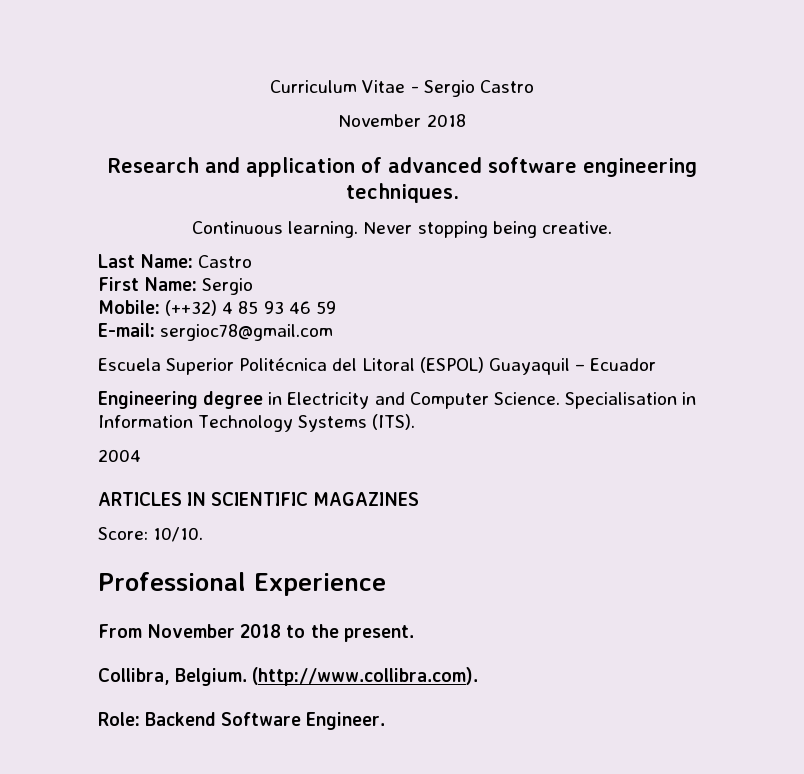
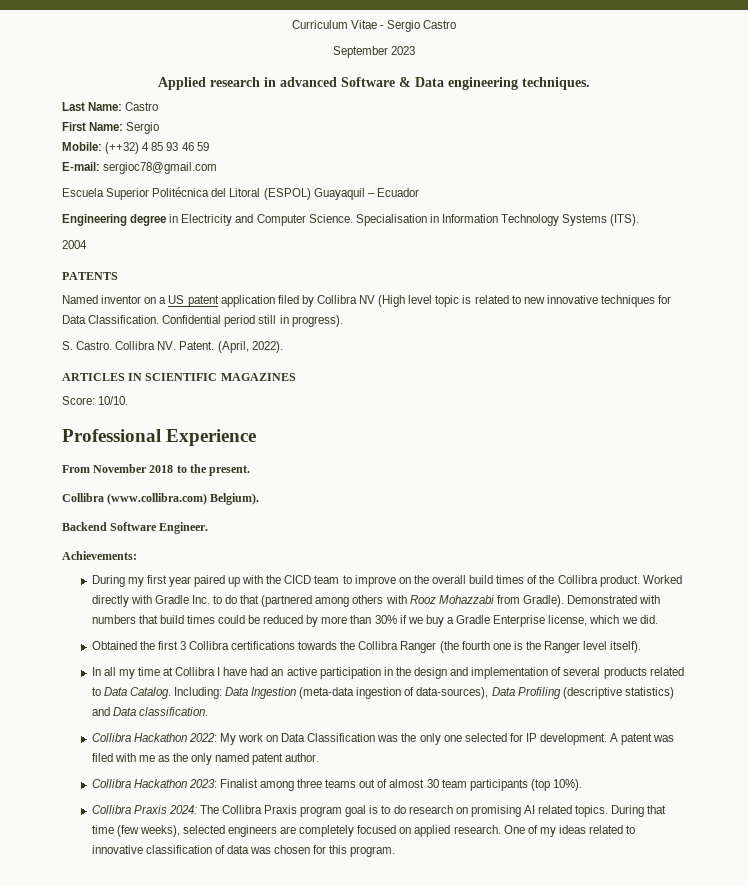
  Curriculum Vitae - Sergio Castro
- November 2018
- Research and application of advanced software engineering techniques.
- Continuous learning. Never stopping being creative.
+ September 2023
+ Applied research in advanced Software & Data engineering techniques.
+ PATENTS
+ Named inventor on a US patent application filed by Collibra NV (High level topic is related to new innovative techniques for Data Classification. Confidential period still in progress).
+ S. Castro. Collibra NV. Patent. (April, 2022).
- Collibra, Belgium. (http://www.collibra.com).
- Role: Backend Software Engineer.
+ Collibra (www.collibra.com) Belgium).
+ Backend Software Engineer.
+ Achievements:
+ During my first year paired up with the CICD team to improve on the overall build times of the Collibra product. Worked directly with Gradle Inc. to do that (partnered among others with Rooz Mohazzabi from Gradle). Demonstrated with numbers that build times could be reduced by more than 30% if we buy a Gradle Enterprise license, which we did.
+ Obtained the first 3 Collibra certifications towards the Collibra Ranger (the fourth one is the Ranger level itself).
+ In all my time at Collibra I have had an active participation in the design and implementation of several products related to Data Catalog. Including: Data Ingestion (meta-data ingestion of data-sources), Data Profiling (descriptive statistics) and Data classification.
+ Collibra Hackathon 2022: My work on Data Classification was the only one selected for IP development. A patent was filed with me as the only named patent author.
+ Collibra Hackathon 2023: Finalist among three teams out of almost 30 team participants (top 10%).
+ Collibra Praxis 2024: The Collibra Praxis program goal is to do research on promising AI related topics. During that time (few weeks), selected engineers are completely focused on applied research. One of my ideas related to innovative classification of data was chosen for this program.

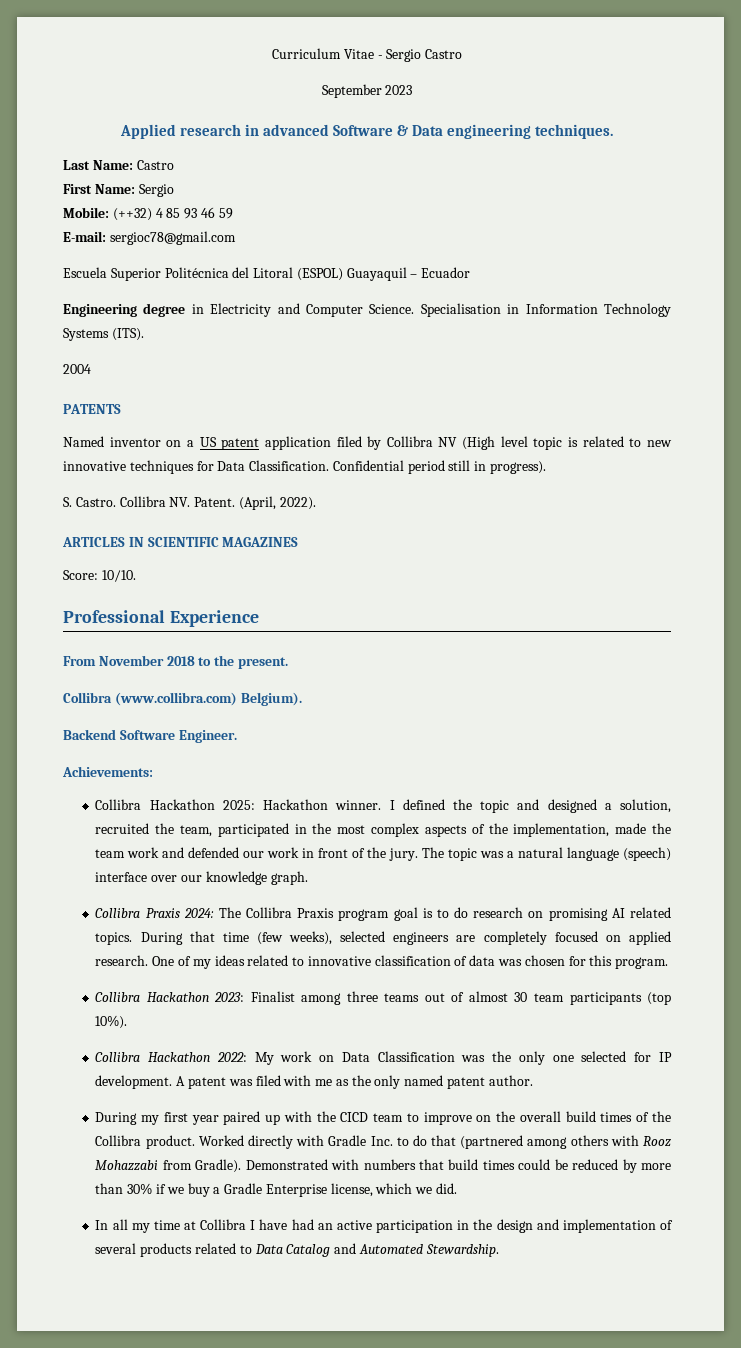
+ Collibra Hackathon 2025: Hackathon winner. I defined the topic and designed a solution, recruited the team, participated in the most complex aspects of the implementation, made the team work and defended our work in front of the jury. The topic was a natural language (speech) interface over our knowledge graph.
+ Collibra Praxis 2024: The Collibra Praxis program goal is to do research on promising AI related topics. During that time (few weeks), selected engineers are completely focused on applied research. One of my ideas related to innovative classification of data was chosen for this program.
+ Collibra Hackathon 2023: Finalist among three teams out of almost 30 team participants (top 10%).
+ Collibra Hackathon 2022: My work on Data Classification was the only one selected for IP development. A patent was filed with me as the only named patent author.
- Obtained the first 3 Collibra certifications towards the Collibra Ranger (the fourth one is the Ranger level itself).
- In all my time at Collibra I have had an active participation in the design and implementation of several products related to Data Catalog. Including: Data Ingestion (meta-data ingestion of data-sources), Data Profiling (descriptive statistics) and Data classification.
- Collibra Hackathon 2022: My work on Data Classification was the only one selected for IP development. A patent was filed with me as the only named patent author.
- Collibra Hackathon 2023: Finalist among three teams out of almost 30 team participants (top 10%).
- Collibra Praxis 2024: The Collibra Praxis program goal is to do research on promising AI related topics. During that time (few weeks), selected engineers are completely focused on applied research. One of my ideas related to innovative classification of data was chosen for this program.
+ In all my time at Collibra I have had an active participation in the design and implementation of several products related to Data Catalog and Automated Stewardship.

